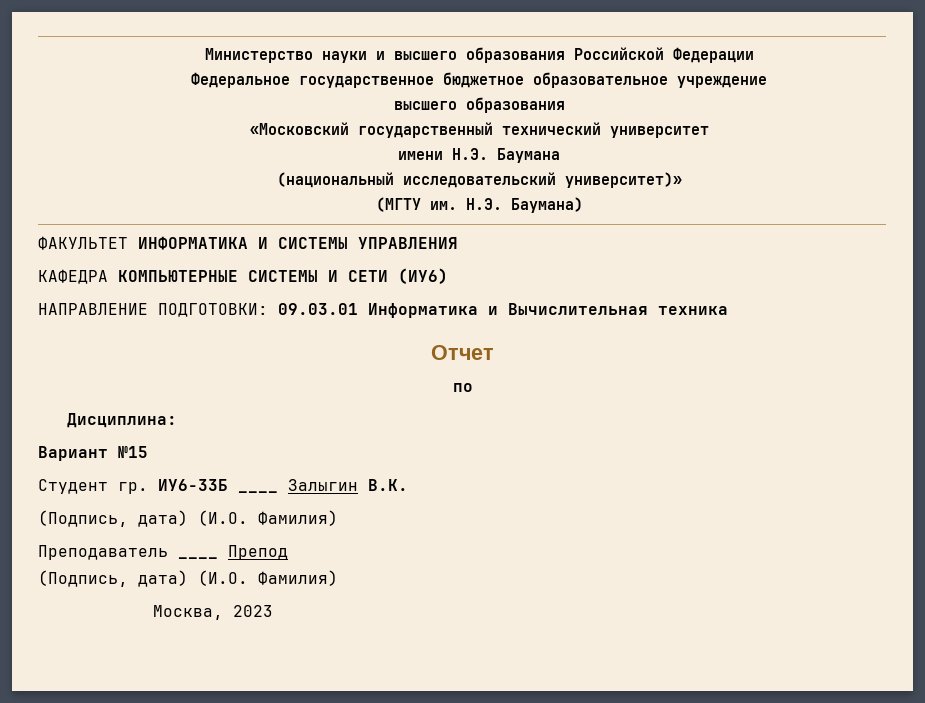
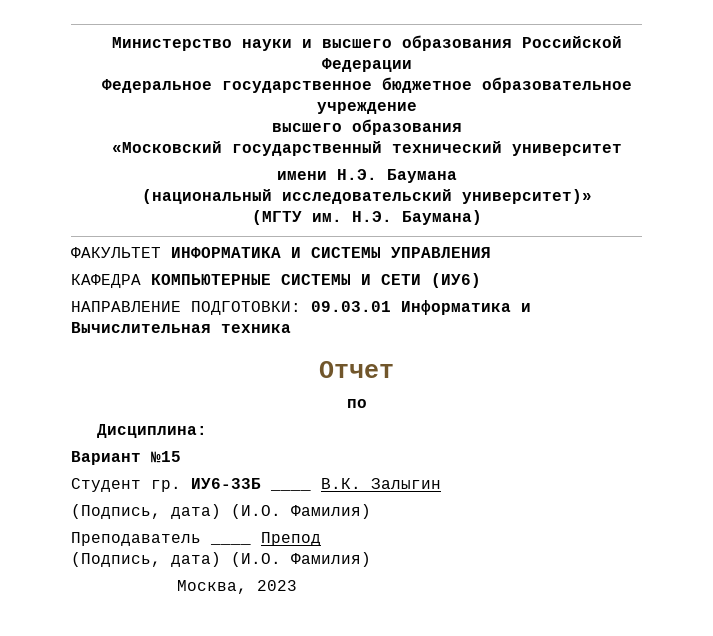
- ИУ6-33Б ____ Залыгин В.К.
+ ИУ6-33Б ____ В.К. Залыгин

